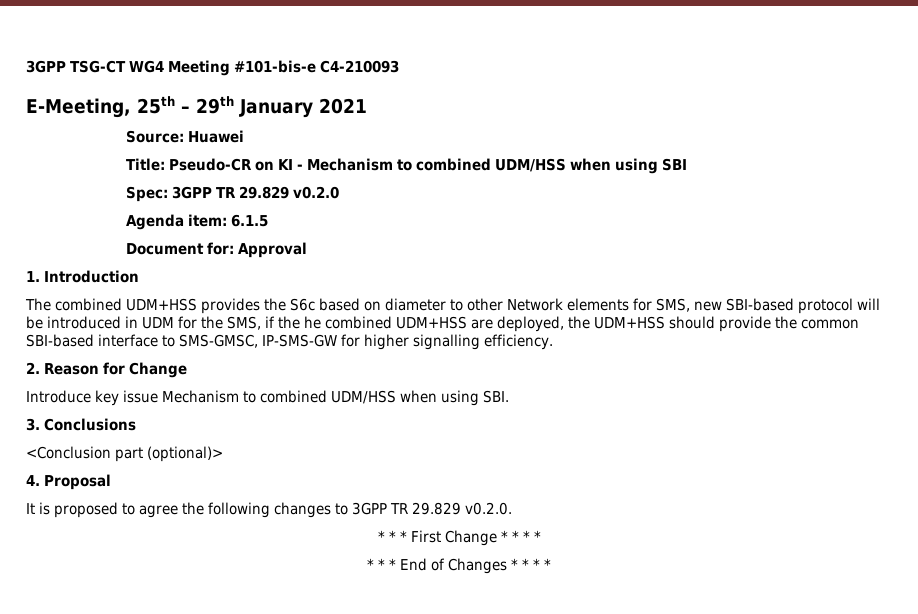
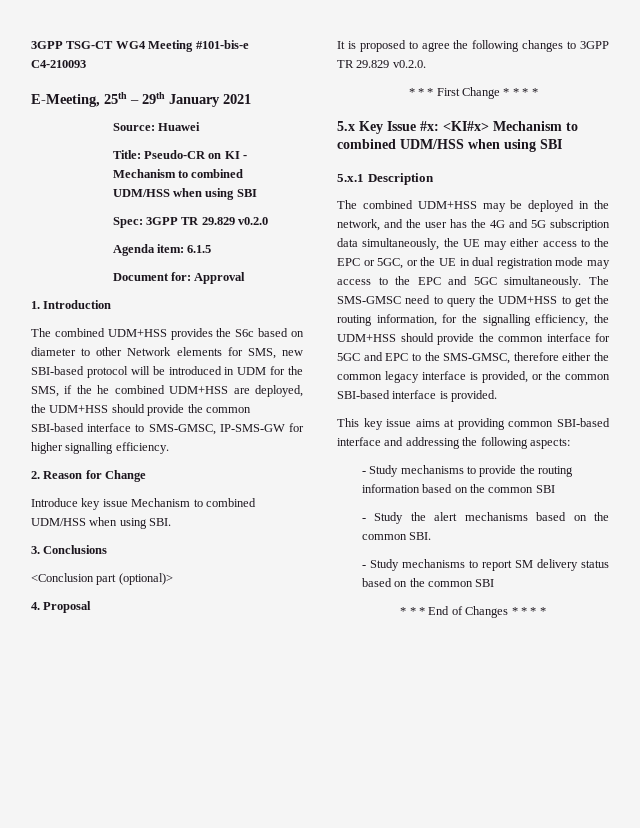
+ 5.x Key Issue #x: <KI#x> Mechanism to combined UDM/HSS when using SBI
+ 5.x.1 Description
+ The combined UDM+HSS may be deployed in the network, and the user has the 4G and 5G subscription data simultaneously, the UE may either access to the EPC or 5GC, or the UE in dual registration mode may access to the EPC and 5GC simultaneously. The SMS-GMSC need to query the UDM+HSS to get the routing information, for the signalling efficiency, the UDM+HSS should provide the common interface for 5GC and EPC to the SMS-GMSC, therefore either the common legacy interface is provided, or the common SBI-based interface is provided.
+ This key issue aims at providing common SBI-based interface and addressing the following aspects:
+ - Study mechanisms to provide the routing information based on the common SBI
+ - Study the alert mechanisms based on the common SBI.
+ - Study mechanisms to report SM delivery status based on the common SBI

